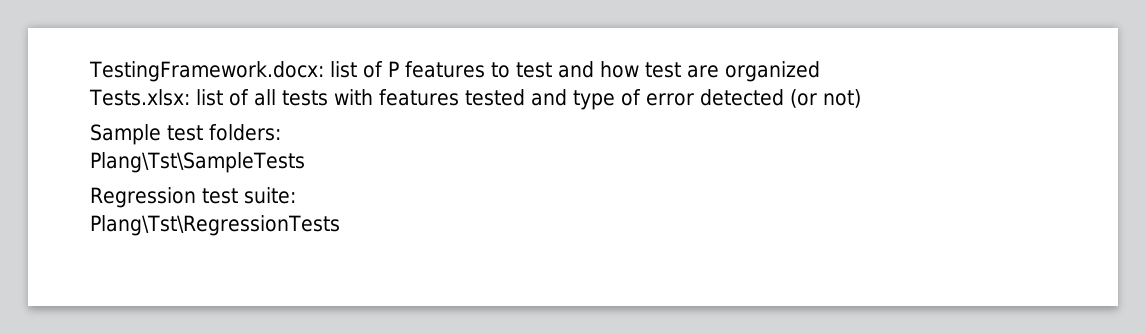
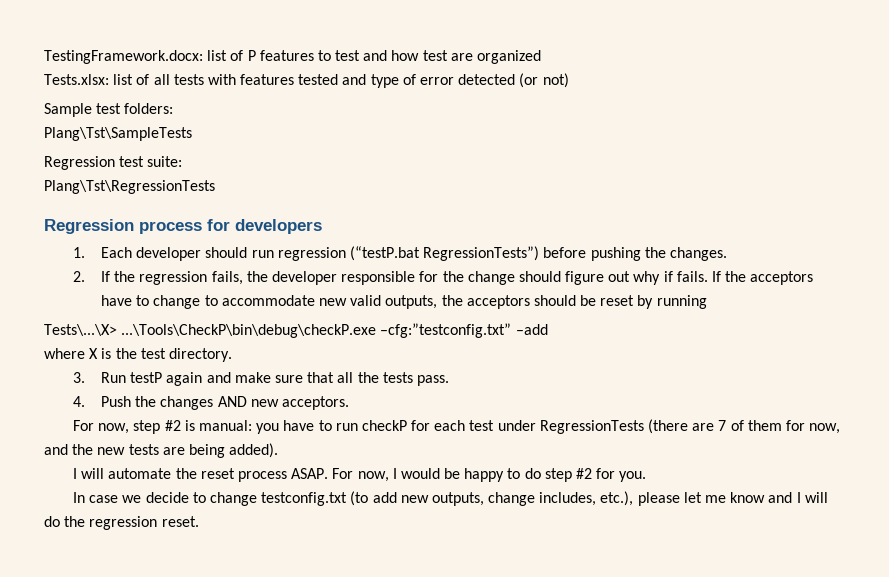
+ Regression process for developers
+ 1. Each developer should run regression (“testP.bat RegressionTests”) before pushing the changes.
+ 2. If the regression fails, the developer responsible for the change should figure out why if fails. If the acceptors have to change to accommodate new valid outputs, the acceptors should be reset by running
+ Tests\...\X> ...\Tools\CheckP\bin\debug\checkP.exe –cfg:”testconfig.txt” –add
+ where X is the test directory.
+ 3. Run testP again and make sure that all the tests pass.
+ 4. Push the changes AND new acceptors.
+ For now, step #2 is manual: you have to run checkP for each test under RegressionTests (there are 7 of them for now, and the new tests are being added).
+ I will automate the reset process ASAP. For now, I would be happy to do step #2 for you.
+ In case we decide to change testconfig.txt (to add new outputs, change includes, etc.), please let me know and I will do the regression reset.

